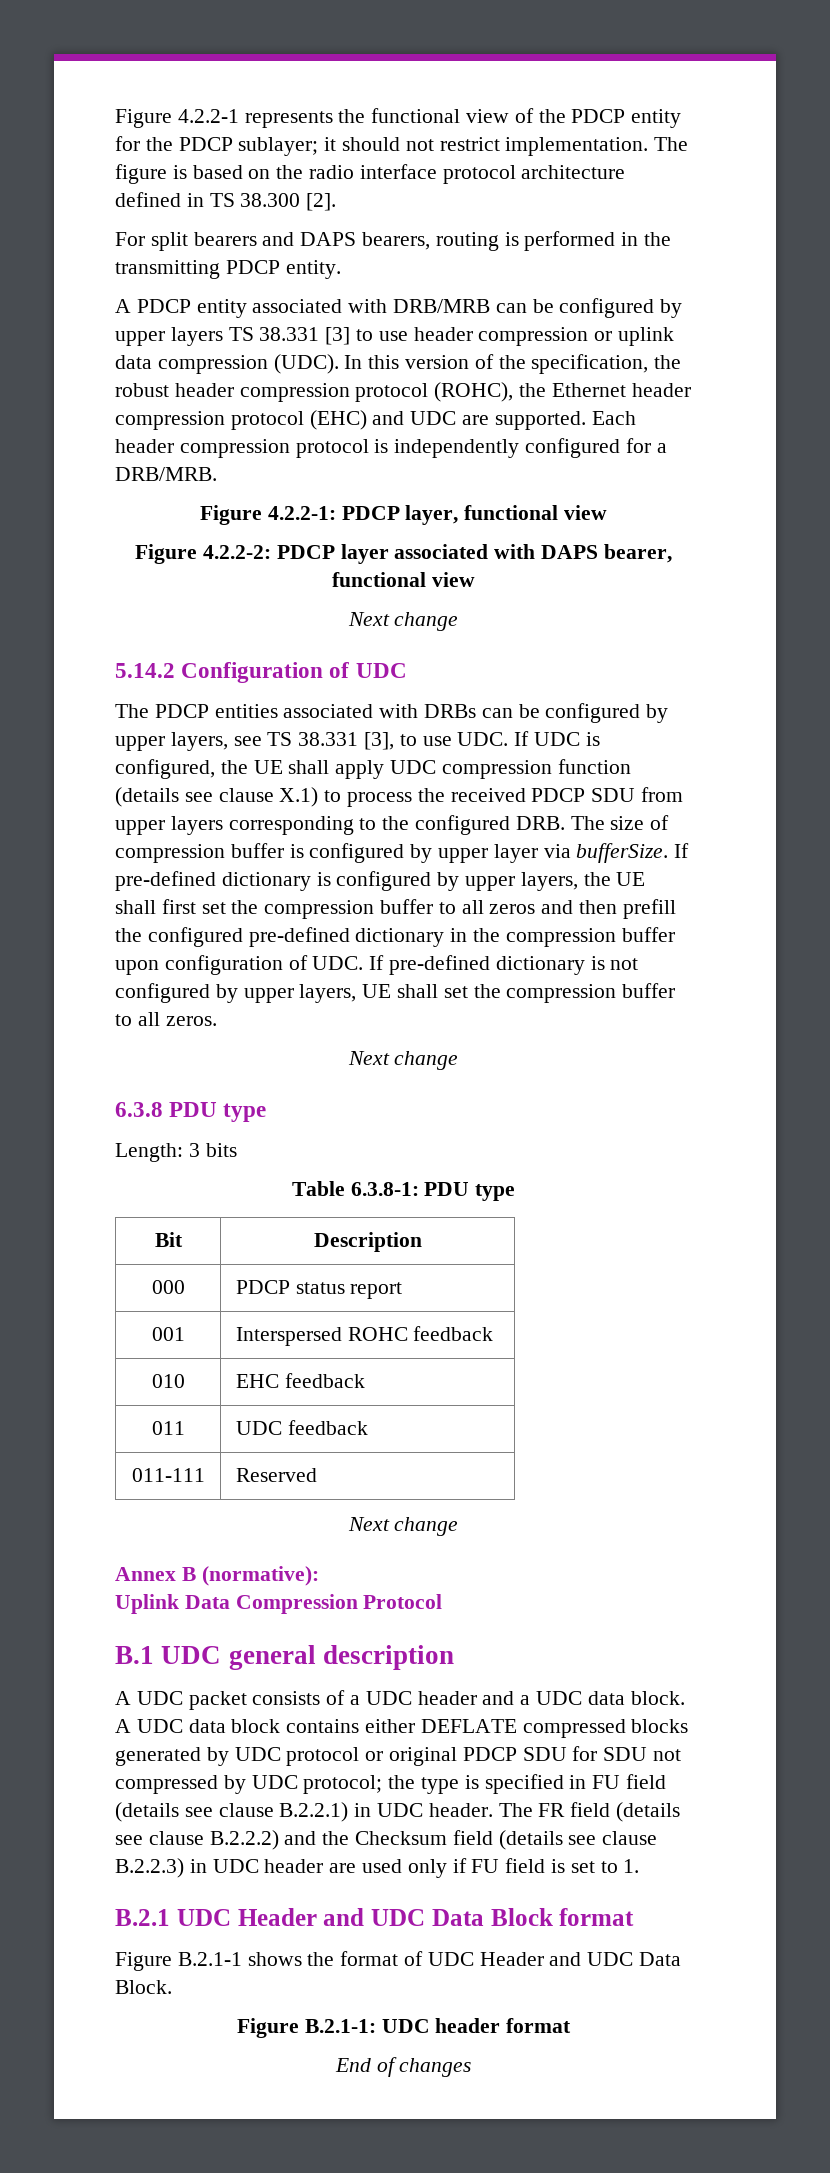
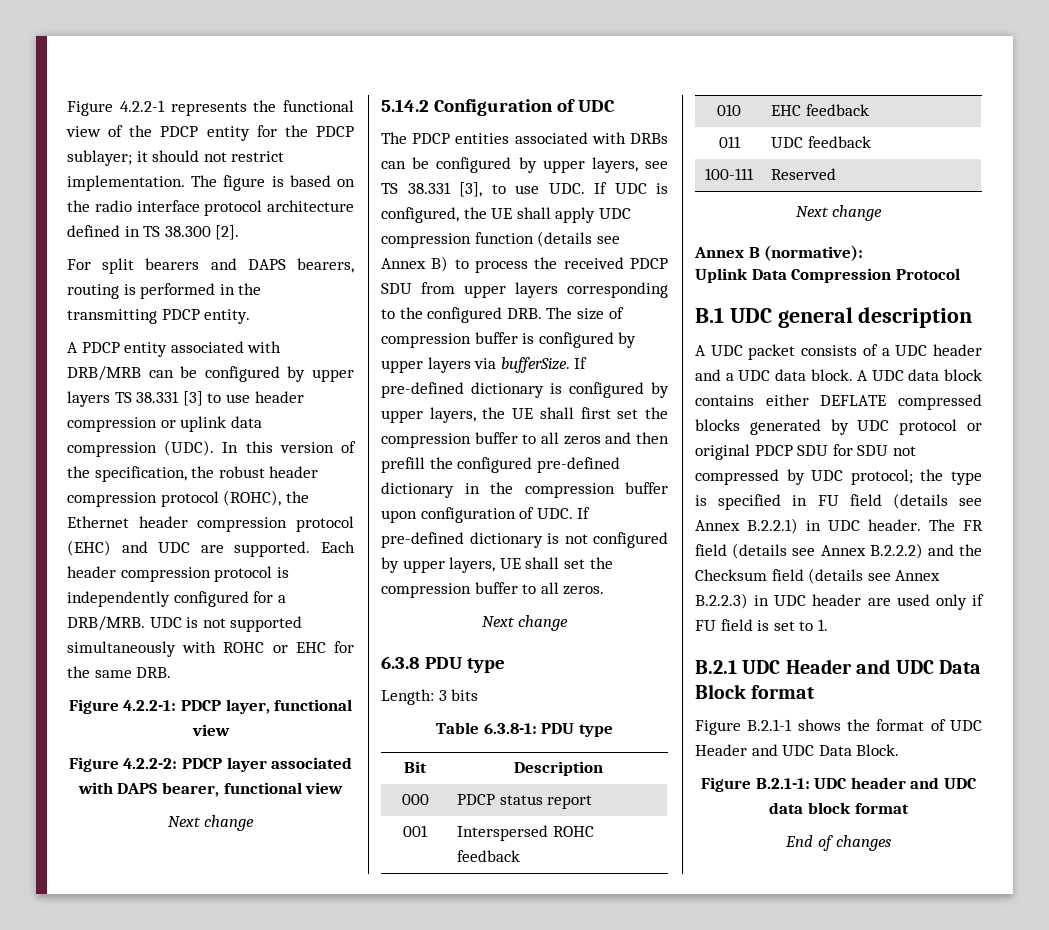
+ UDC is not supported simultaneously with ROHC or EHC for the same DRB.
- The PDCP entities associated with DRBs can be configured by upper layers, see TS 38.331 [3], to use UDC. If UDC is configured, the UE shall apply UDC compression function (details see clause X.1) to process the received PDCP SDU from upper layers corresponding to the configured DRB. The size of compression buffer is configured by upper layer via bufferSize.
+ The PDCP entities associated with DRBs can be configured by upper layers, see TS 38.331 [3], to use UDC. If UDC is configured, the UE shall apply UDC compression function (details see Annex B) to process the received PDCP SDU from upper layers corresponding to the configured DRB. The size of compression buffer is configured by upper layers via bufferSize.
- 011-111 | Reserved
+ 100-111 | Reserved
- A UDC data block contains either DEFLATE compressed blocks generated by UDC protocol or original PDCP SDU for SDU not compressed by UDC protocol; the type is specified in FU field (details see clause B.2.2.1) in UDC header.
+ A UDC data block contains either DEFLATE compressed blocks generated by UDC protocol or original PDCP SDU for SDU not compressed by UDC protocol; the type is specified in FU field (details see Annex B.2.2.1) in UDC header.
- The FR field (details see clause B.2.2.2) and the Checksum field (details see clause B.2.2.3) in UDC header are used only if FU field is set to 1.
+ The FR field (details see Annex B.2.2.2) and the Checksum field (details see Annex B.2.2.3) in UDC header are used only if FU field is set to 1.
- Figure B.2.1-1: UDC header format
+ Figure B.2.1-1: UDC header and UDC data block format

